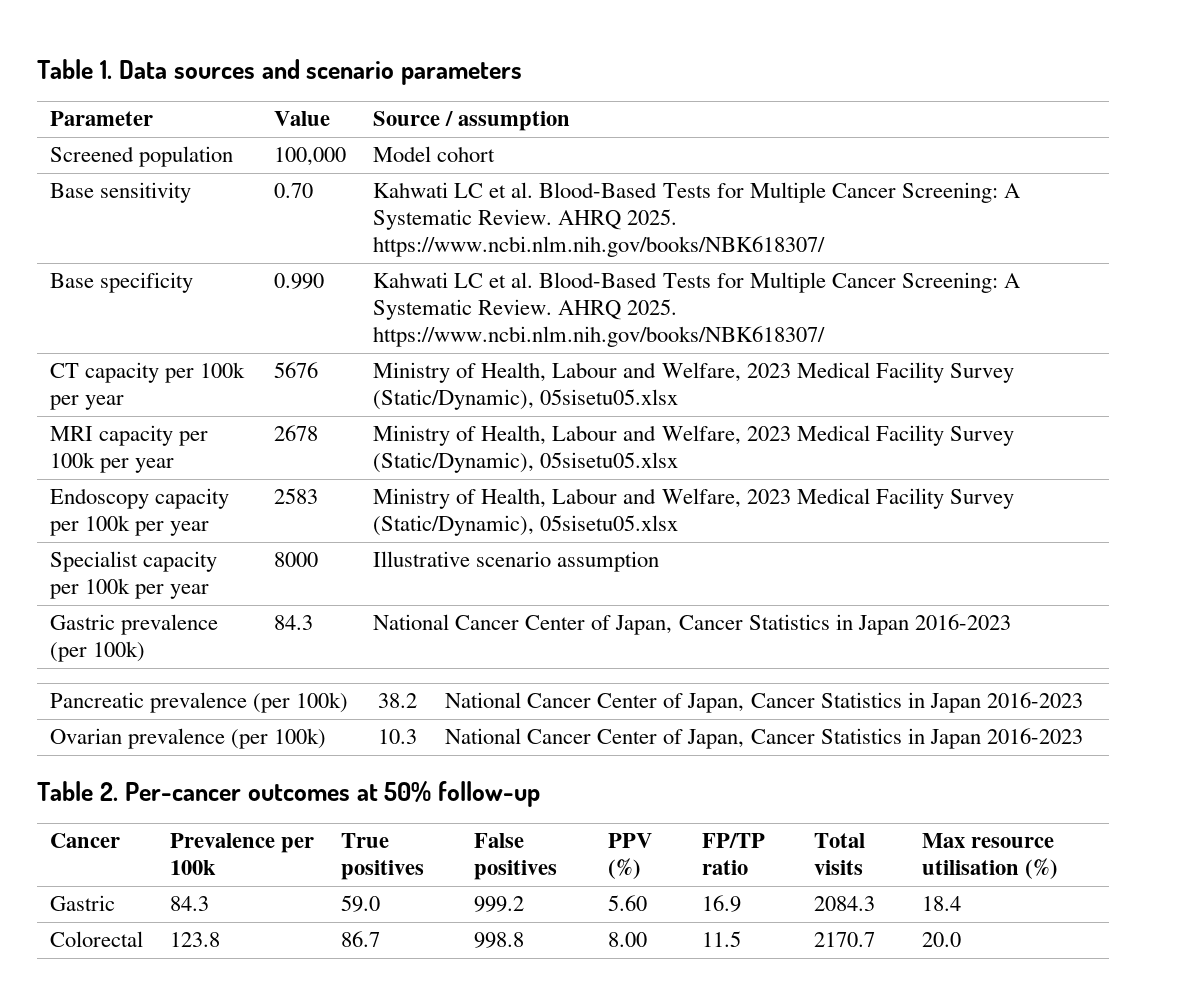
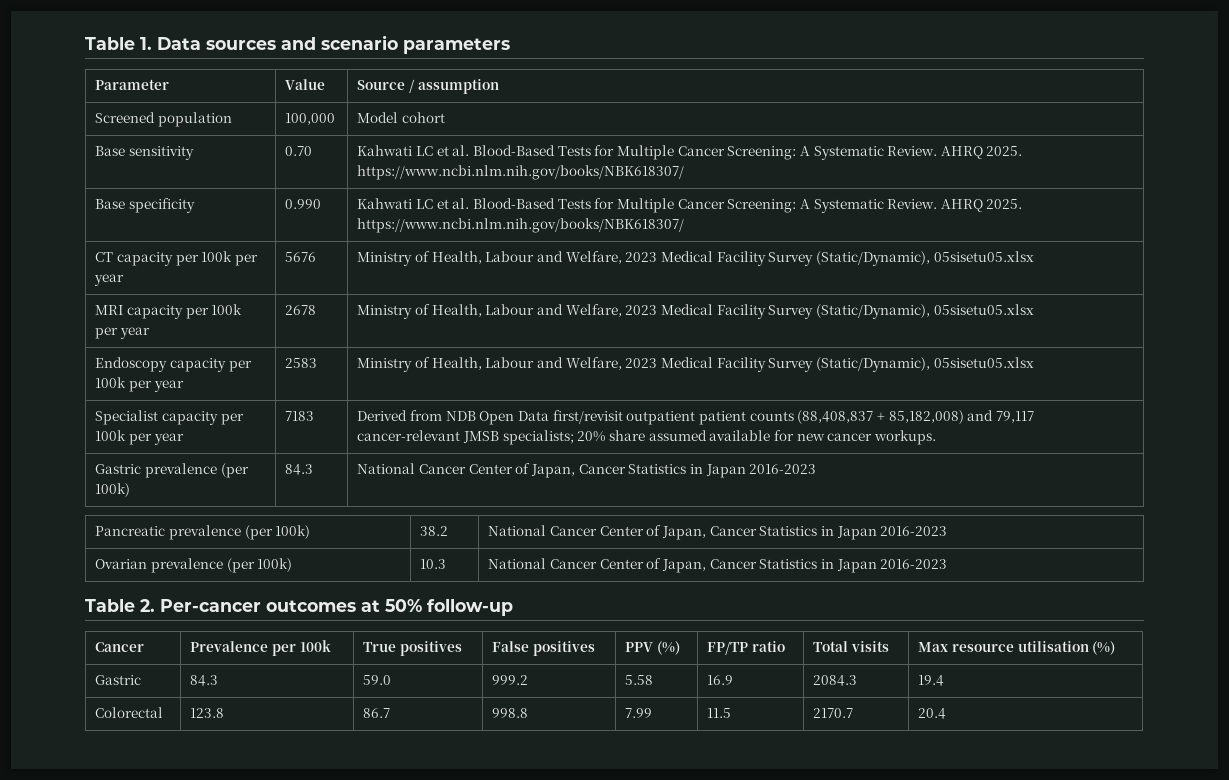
- Specialist capacity per 100k per year | 8000 | Illustrative scenario assumption
+ Specialist capacity per 100k per year | 7183 | Derived from NDB Open Data first/revisit outpatient patient counts (88,408,837 + 85,182,008) and 79,117 cancer-relevant JMSB specialists; 20% share assumed available for new cancer workups.
- Gastric | 84.3 | 59.0 | 999.2 | 5.60 | 16.9 | 2084.3 | 18.4
+ Gastric | 84.3 | 59.0 | 999.2 | 5.58 | 16.9 | 2084.3 | 19.4
- Colorectal | 123.8 | 86.7 | 998.8 | 8.00 | 11.5 | 2170.7 | 20.0
+ Colorectal | 123.8 | 86.7 | 998.8 | 7.99 | 11.5 | 2170.7 | 20.4

